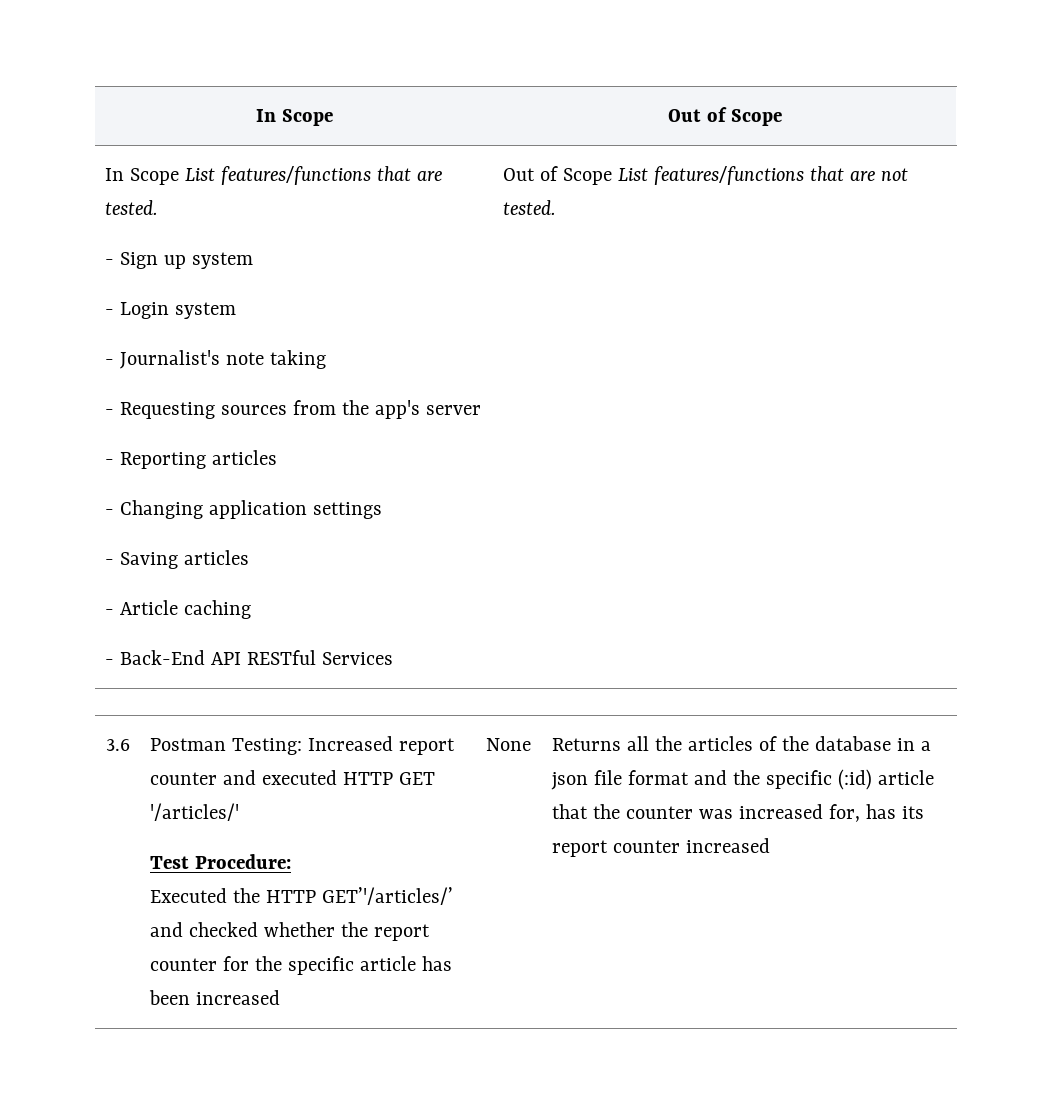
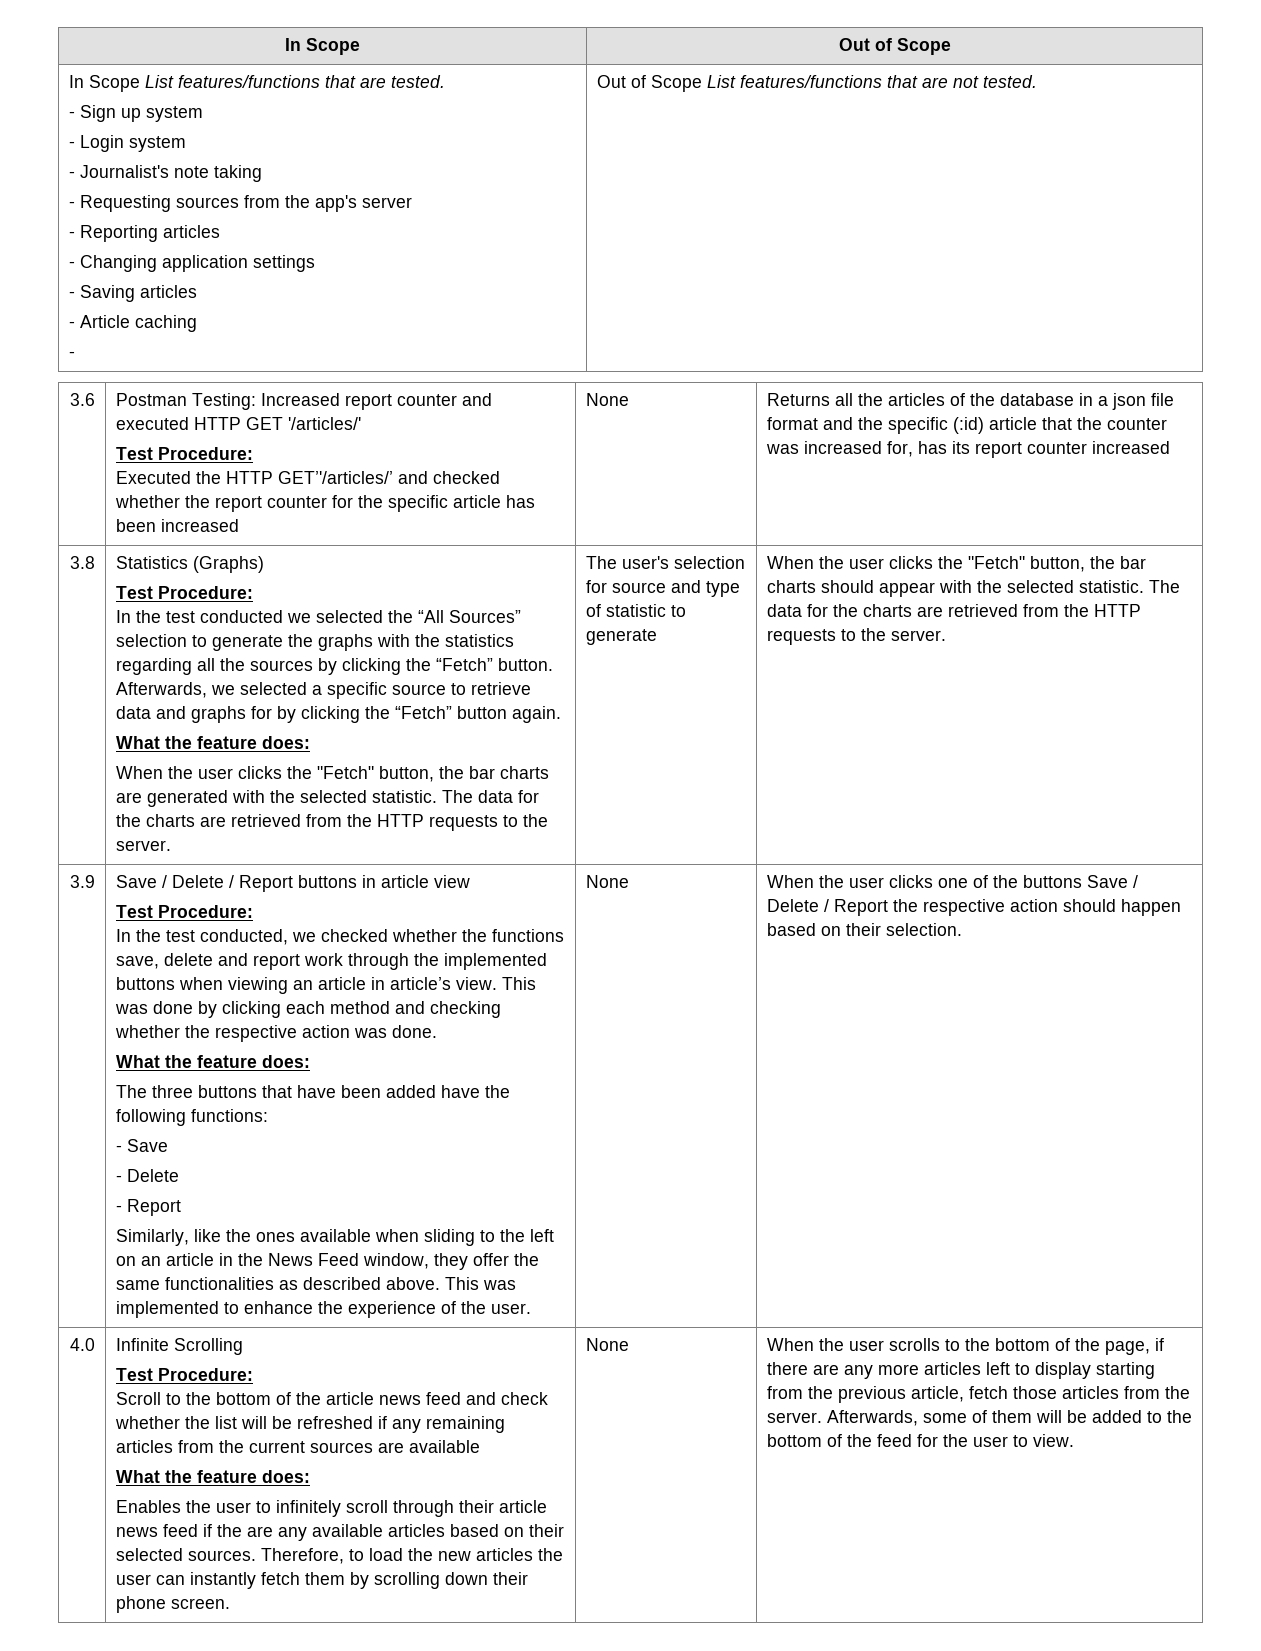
  - Article caching
- - Back-End API RESTful Services
+ -
+ 3.8 | Statistics (Graphs)
+ Test Procedure:
+ In the test conducted we selected the “All Sources” selection to generate the graphs with the statistics regarding all the sources by clicking the “Fetch” button. Afterwards, we selected a specific source to retrieve data and graphs for by clicking the “Fetch” button again.
+ What the feature does:
+ When the user clicks the "Fetch" button, the bar charts are generated with the selected statistic. The data for the charts are retrieved from the HTTP requests to the server. | The user's selection for source and type of statistic to generate | When the user clicks the "Fetch" button, the bar charts should appear with the selected statistic. The data for the charts are retrieved from the HTTP requests to the server.
+ 3.9 | Save / Delete / Report buttons in article view
+ Test Procedure:
+ In the test conducted, we checked whether the functions save, delete and report work through the implemented buttons when viewing an article in article’s view. This was done by clicking each method and checking whether the respective action was done.
+ What the feature does:
+ The three buttons that have been added have the following functions:
+ - Save
+ - Delete
+ - Report
+ Similarly, like the ones available when sliding to the left on an article in the News Feed window, they offer the same functionalities as described above. This was implemented to enhance the experience of the user. | None | When the user clicks one of the buttons Save / Delete / Report the respective action should happen based on their selection.
+ 4.0 | Infinite Scrolling
+ Test Procedure:
+ Scroll to the bottom of the article news feed and check whether the list will be refreshed if any remaining articles from the current sources are available
+ What the feature does:
+ Enables the user to infinitely scroll through their article news feed if the are any available articles based on their selected sources. Therefore, to load the new articles the user can instantly fetch them by scrolling down their phone screen. | None | When the user scrolls to the bottom of the page, if there are any more articles left to display starting from the previous article, fetch those articles from the server. Afterwards, some of them will be added to the bottom of the feed for the user to view.

